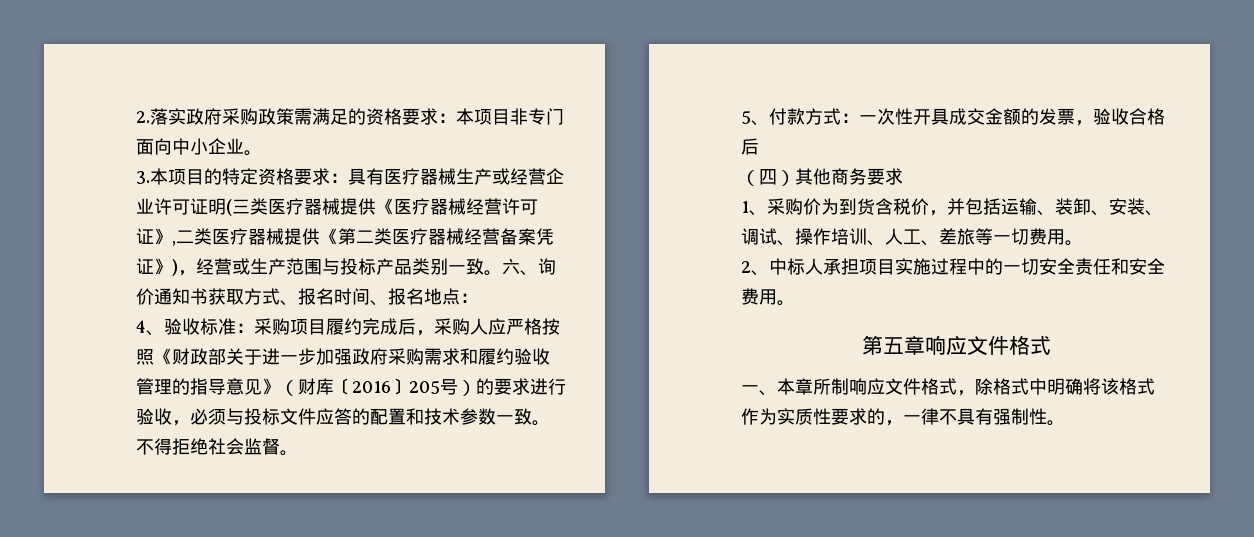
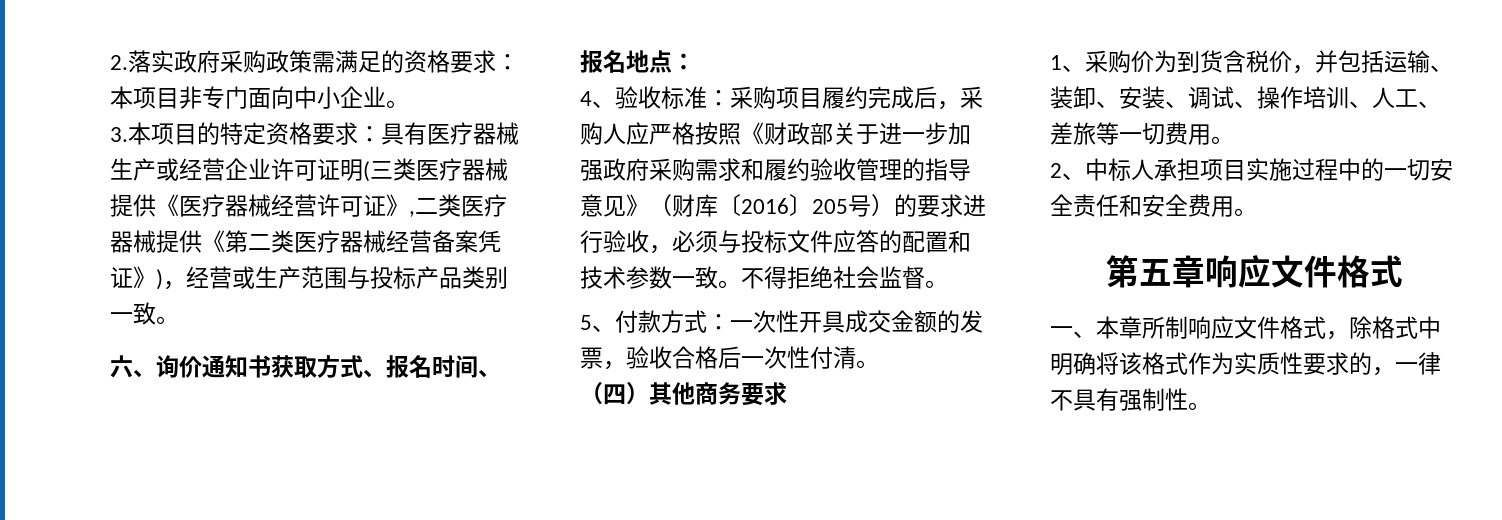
- 3.本项目的特定资格要求：具有医疗器械生产或经营企业许可证明(三类医疗器械提供《医疗器械经营许可证》,二类医疗器械提供《第二类医疗器械经营备案凭证》)，经营或生产范围与投标产品类别一致。六、询价通知书获取方式、报名时间、报名地点：
+ 3.本项目的特定资格要求：具有医疗器械生产或经营企业许可证明(三类医疗器械提供《医疗器械经营许可证》,二类医疗器械提供《第二类医疗器械经营备案凭证》)，经营或生产范围与投标产品类别一致。
+ 六、询价通知书获取方式、报名时间、报名地点：
- 5、付款方式：一次性开具成交金额的发票，验收合格后
+ 5、付款方式：一次性开具成交金额的发票，验收合格后一次性付清。

